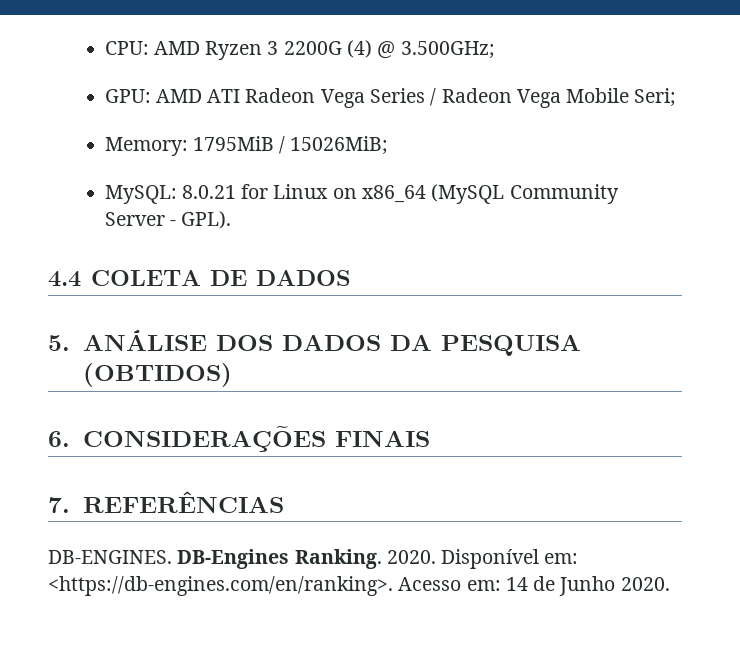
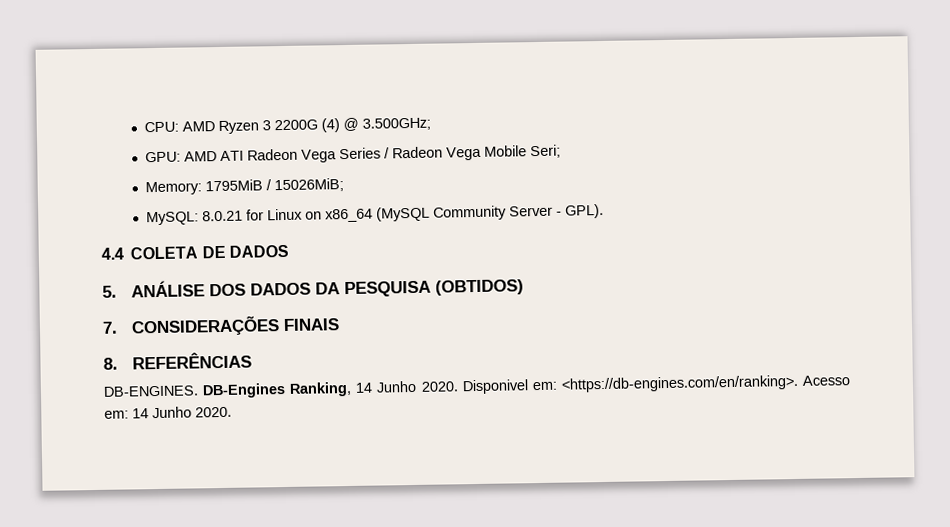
- 6. CONSIDERAÇÕES FINAIS
+ 7. CONSIDERAÇÕES FINAIS
- 7. REFERÊNCIAS
+ 8. REFERÊNCIAS
- DB-Engines Ranking. 2020. Disponível em: <https://db-engines.com/en/ranking>. Acesso em: 14 de Junho 2020.
+ DB-Engines Ranking, 14 Junho 2020. Disponivel em: <https://db-engines.com/en/ranking>. Acesso em: 14 Junho 2020.

